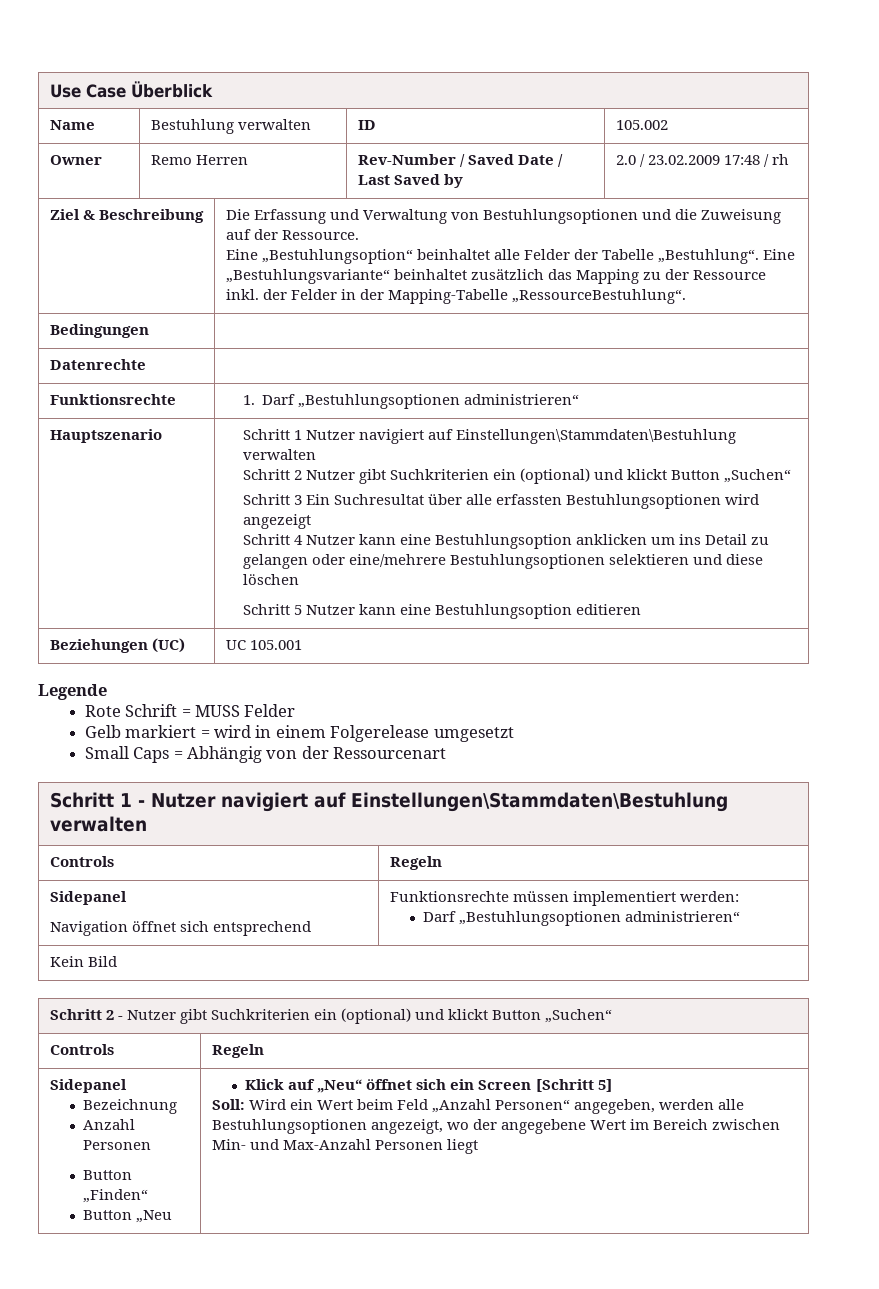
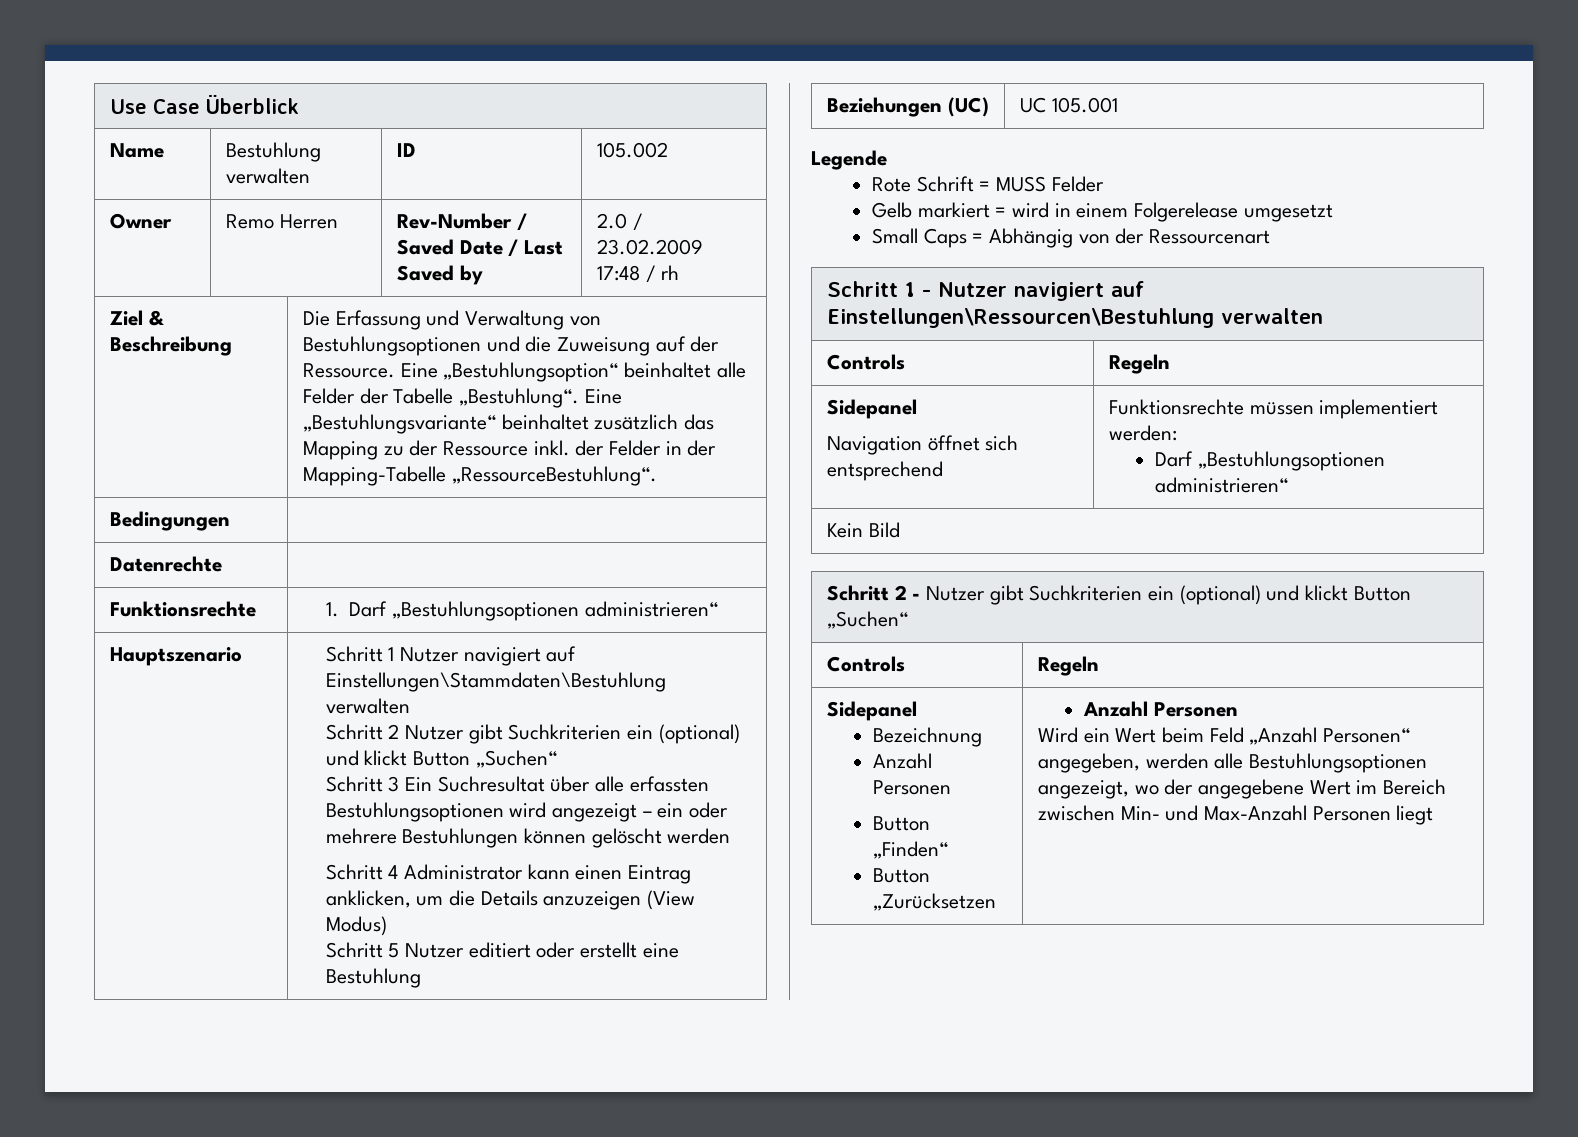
- Ziel & Beschreibung | Die Erfassung und Verwaltung von Bestuhlungsoptionen und die Zuweisung auf der Ressource.
- Eine „Bestuhlungsoption“ beinhaltet alle Felder der Tabelle „Bestuhlung“. Eine „Bestuhlungsvariante“ beinhaltet zusätzlich das Mapping zu der Ressource inkl. der Felder in der Mapping-Tabelle „RessourceBestuhlung“.
+ Ziel & Beschreibung | Die Erfassung und Verwaltung von Bestuhlungsoptionen und die Zuweisung auf der Ressource. Eine „Bestuhlungsoption“ beinhaltet alle Felder der Tabelle „Bestuhlung“. Eine „Bestuhlungsvariante“ beinhaltet zusätzlich das Mapping zu der Ressource inkl. der Felder in der Mapping-Tabelle „RessourceBestuhlung“.
- Schritt 3 Ein Suchresultat über alle erfassten Bestuhlungsoptionen wird angezeigt
- Schritt 4 Nutzer kann eine Bestuhlungsoption anklicken um ins Detail zu gelangen oder eine/mehrere Bestuhlungsoptionen selektieren und diese löschen
- Schritt 5 Nutzer kann eine Bestuhlungsoption editieren
+ Schritt 3 Ein Suchresultat über alle erfassten Bestuhlungsoptionen wird angezeigt – ein oder mehrere Bestuhlungen können gelöscht werden
+ Schritt 4 Administrator kann einen Eintrag anklicken, um die Details anzuzeigen (View Modus)
+ Schritt 5 Nutzer editiert oder erstellt eine Bestuhlung
- Schritt 1 - Nutzer navigiert auf Einstellungen\Stammdaten\Bestuhlung verwalten
+ Schritt 1 - Nutzer navigiert auf Einstellungen\Ressourcen\Bestuhlung verwalten
- Button „Neu | Klick auf „Neu“ öffnet sich ein Screen [Schritt 5]
- Soll: Wird ein Wert beim Feld „Anzahl Personen“ angegeben, werden alle Bestuhlungsoptionen angezeigt, wo der angegebene Wert im Bereich zwischen Min- und Max-Anzahl Personen liegt
+ Button „Zurücksetzen | Anzahl Personen
+ Wird ein Wert beim Feld „Anzahl Personen“ angegeben, werden alle Bestuhlungsoptionen angezeigt, wo der angegebene Wert im Bereich zwischen Min- und Max-Anzahl Personen liegt

